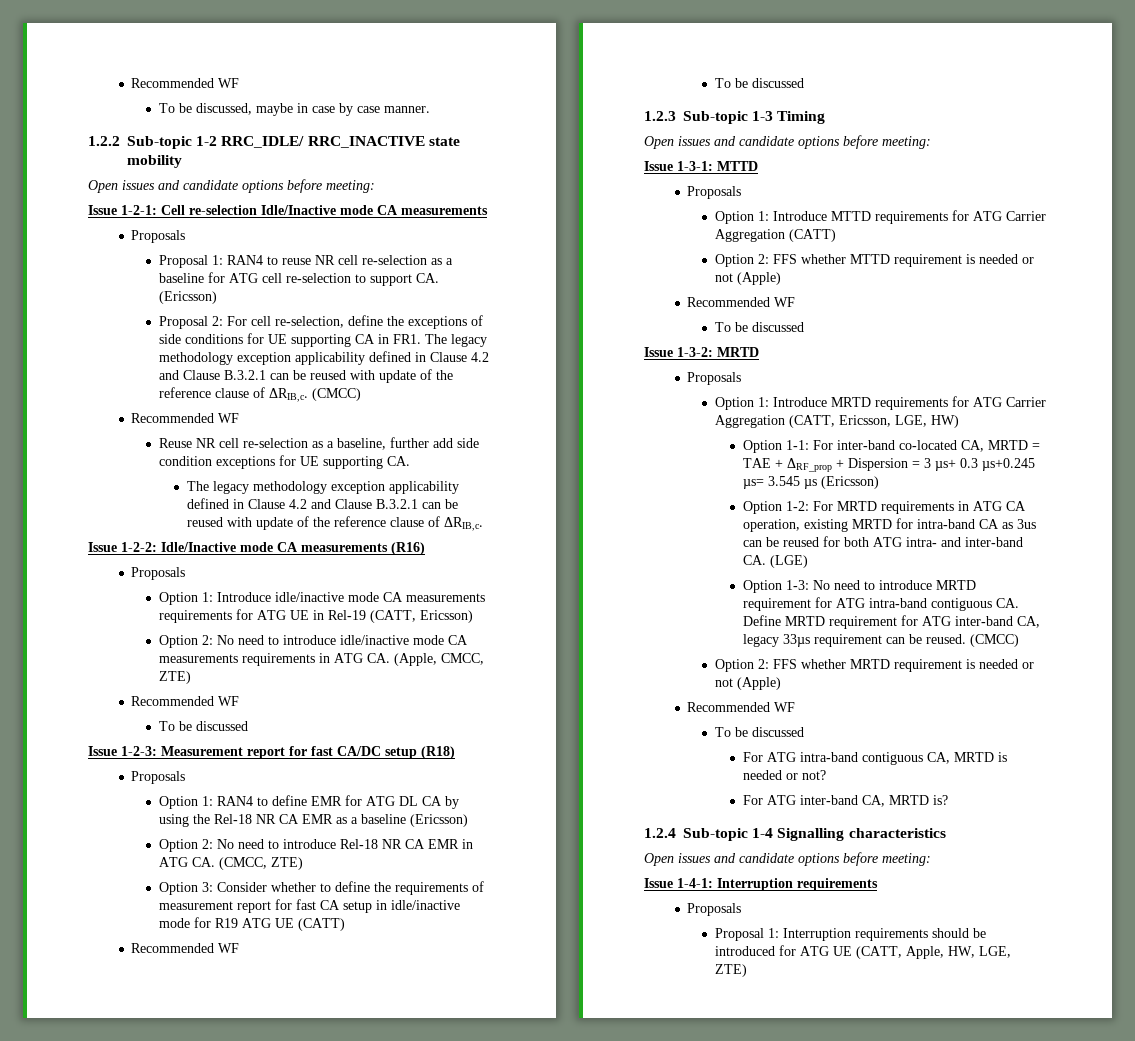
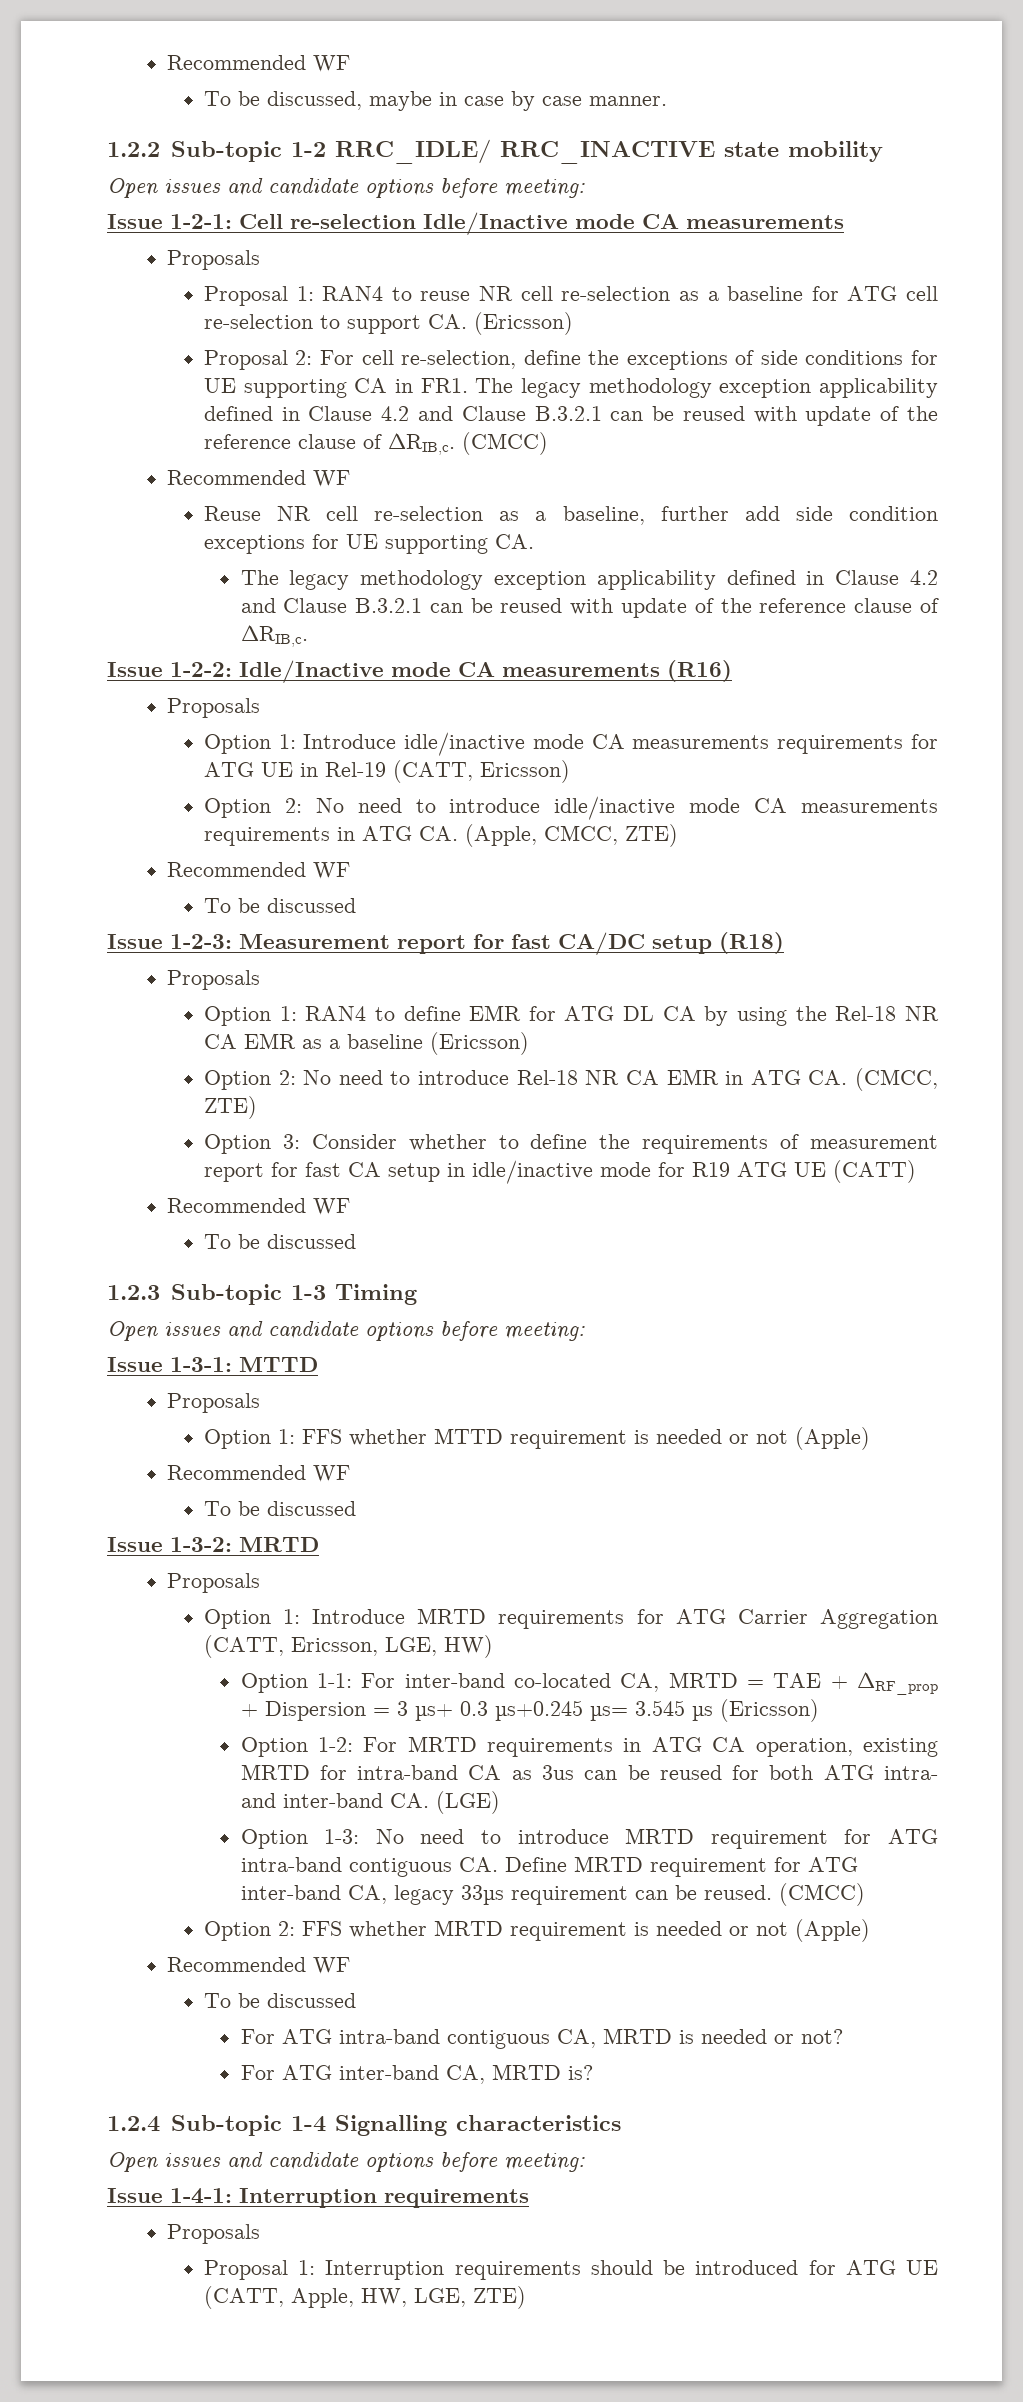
- Option 1: Introduce MTTD requirements for ATG Carrier Aggregation (CATT)
- Option 2: FFS whether MTTD requirement is needed or not (Apple)
+ Option 1: FFS whether MTTD requirement is needed or not (Apple)

